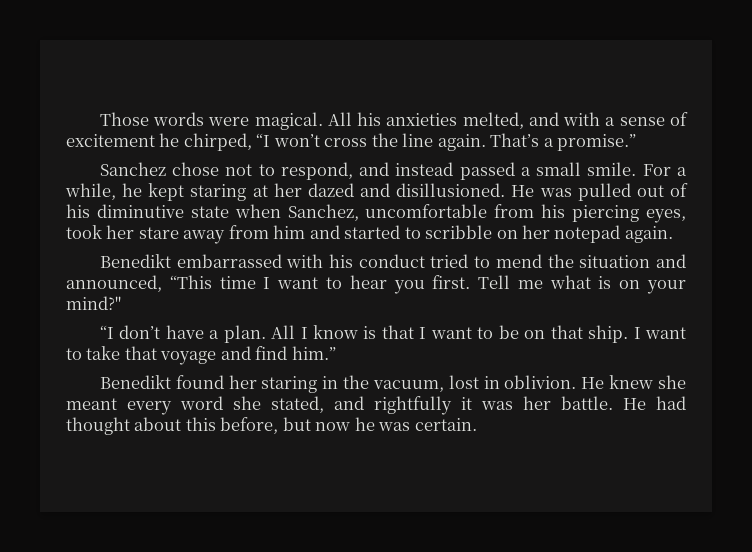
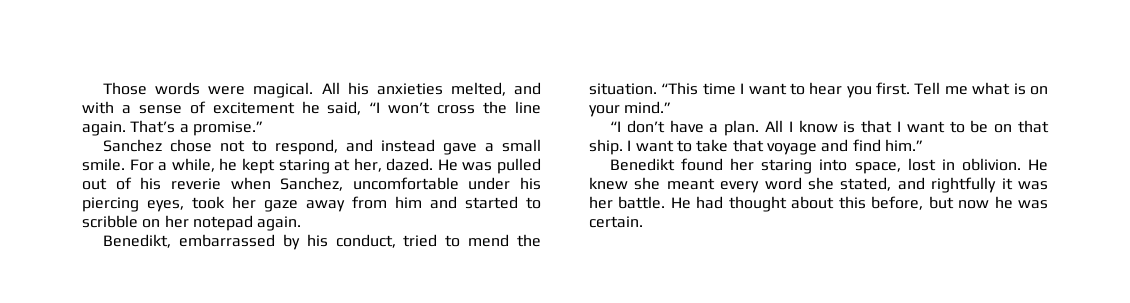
- All his anxieties melted, and with a sense of excitement he chirped, “I won’t cross the line again.
+ All his anxieties melted, and with a sense of excitement he said, “I won’t cross the line again.
- Sanchez chose not to respond, and instead passed a small smile.
+ Sanchez chose not to respond, and instead gave a small smile.
- For a while, he kept staring at her dazed and disillusioned.
+ For a while, he kept staring at her, dazed.
- He was pulled out of his diminutive state when Sanchez, uncomfortable from his piercing eyes, took her stare away from him and started to scribble on her notepad again.
+ He was pulled out of his reverie when Sanchez, uncomfortable under his piercing eyes, took her gaze away from him and started to scribble on her notepad again.
- Benedikt embarrassed with his conduct tried to mend the situation and announced, “This time I want to hear you first.
+ Benedikt, embarrassed by his conduct, tried to mend the situation. “This time I want to hear you first.
- Tell me what is on your mind?"
+ Tell me what is on your mind.”
- Benedikt found her staring in the vacuum, lost in oblivion.
+ Benedikt found her staring into space, lost in oblivion.

